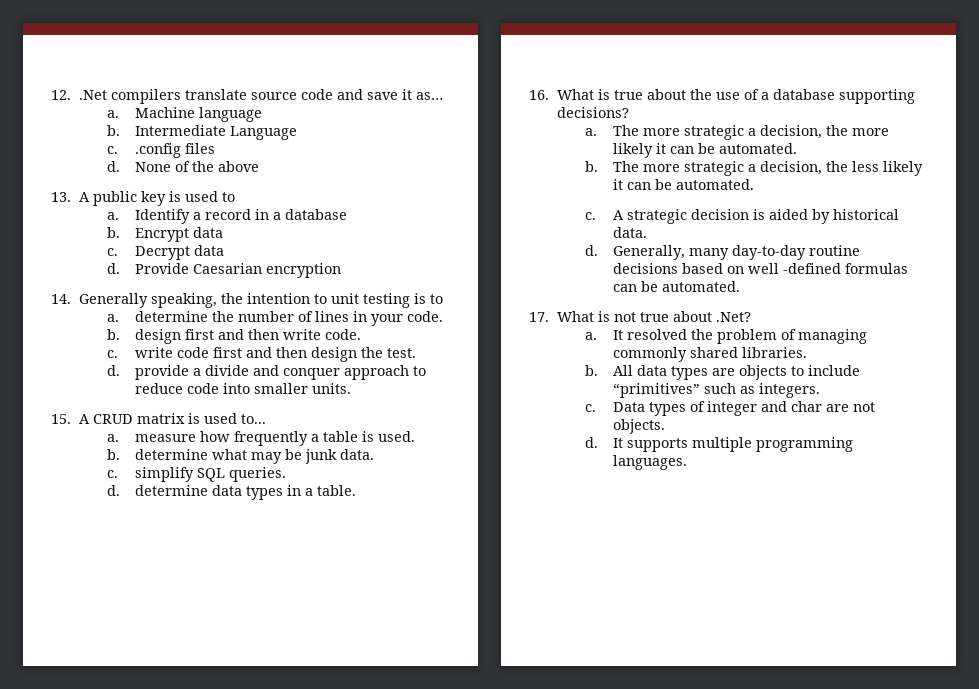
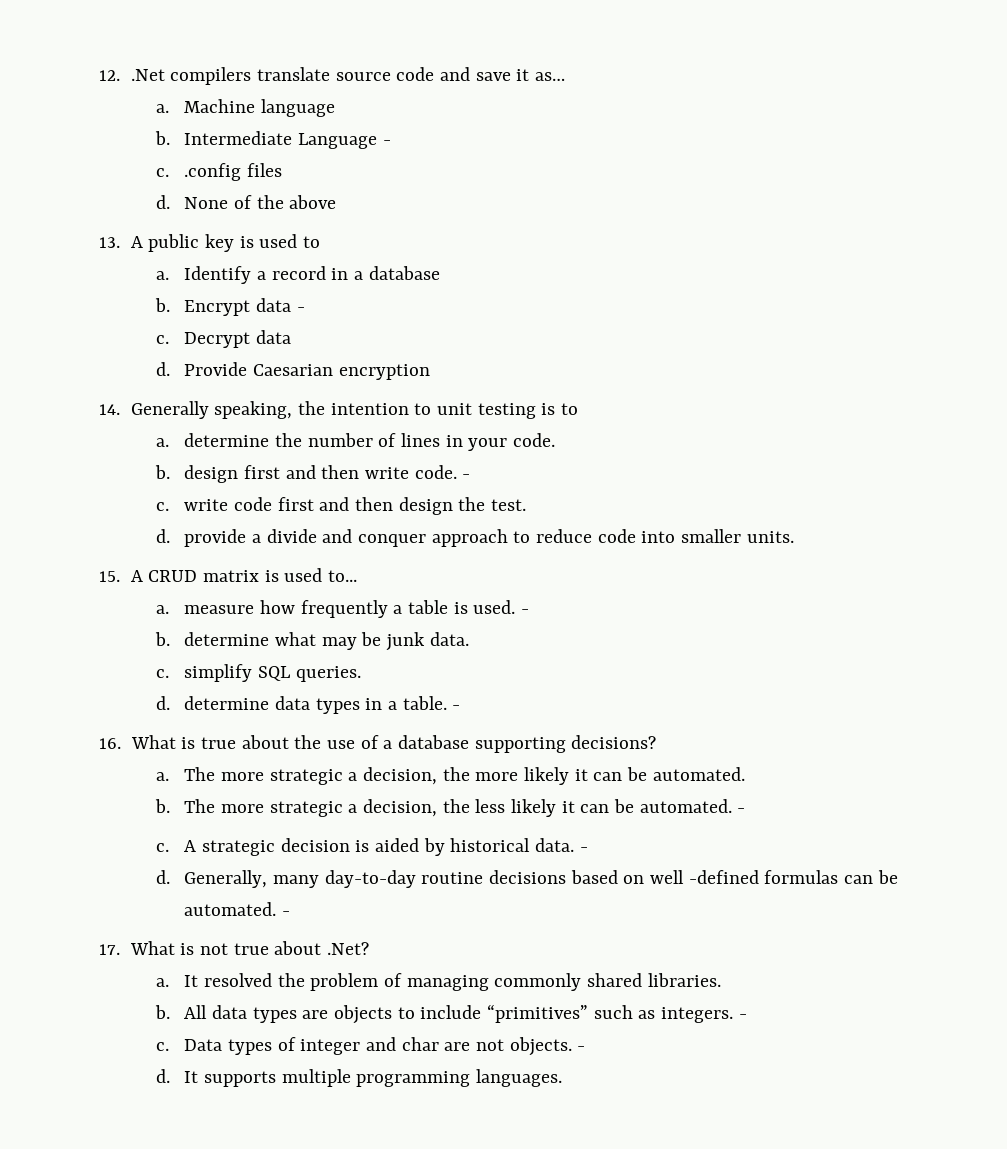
- Intermediate Language
+ Intermediate Language -
- Encrypt data
+ Encrypt data -
- b. design first and then write code.
+ b. design first and then write code. -
- a. measure how frequently a table is used.
+ a. measure how frequently a table is used. -
- d. determine data types in a table.
+ d. determine data types in a table. -
- The more strategic a decision, the less likely it can be automated.
+ The more strategic a decision, the less likely it can be automated. -
- A strategic decision is aided by historical data.
+ A strategic decision is aided by historical data. -
- Generally, many day-to-day routine decisions based on well -defined formulas can be automated.
+ Generally, many day-to-day routine decisions based on well -defined formulas can be automated. -
- All data types are objects to include “primitives” such as integers.
+ All data types are objects to include “primitives” such as integers. -
- Data types of integer and char are not objects.
+ Data types of integer and char are not objects. -

